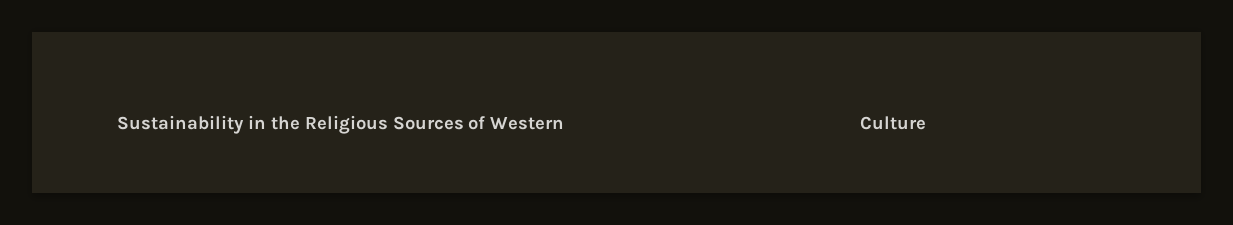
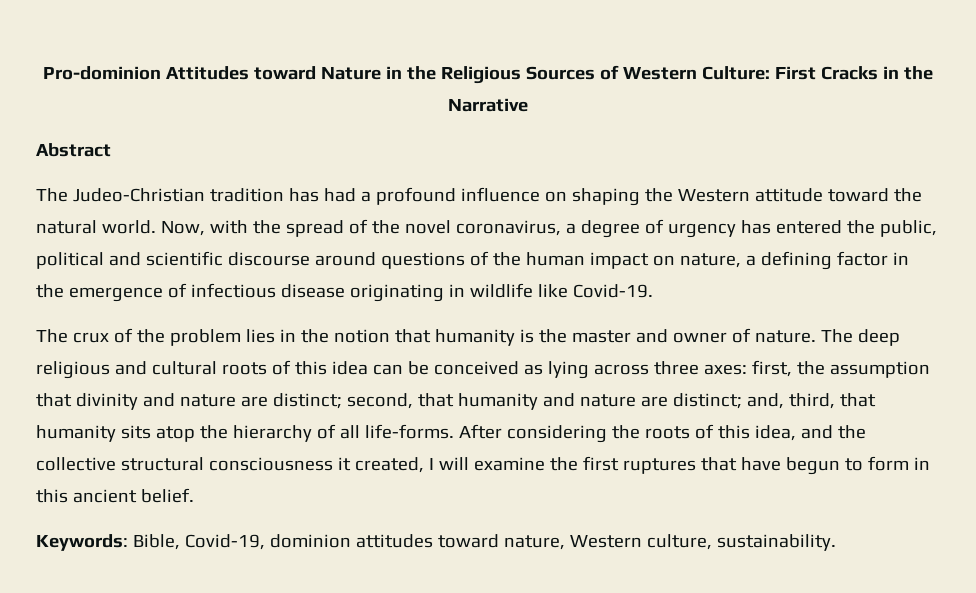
- Sustainability in the Religious Sources of Western Culture
+ Pro-dominion Attitudes toward Nature in the Religious Sources of Western Culture: First Cracks in the Narrative
+ Abstract
+ The Judeo-Christian tradition has had a profound influence on shaping the Western attitude toward the natural world. Now, with the spread of the novel coronavirus, a degree of urgency has entered the public, political and scientific discourse around questions of the human impact on nature, a defining factor in the emergence of infectious disease originating in wildlife like Covid-19.
+ The crux of the problem lies in the notion that humanity is the master and owner of nature. The deep religious and cultural roots of this idea can be conceived as lying across three axes: first, the assumption that divinity and nature are distinct; second, that humanity and nature are distinct; and, third, that humanity sits atop the hierarchy of all life-forms. After considering the roots of this idea, and the collective structural consciousness it created, I will examine the first ruptures that have begun to form in this ancient belief.
+ Keywords: Bible, Covid-19, dominion attitudes toward nature, Western culture, sustainability.

